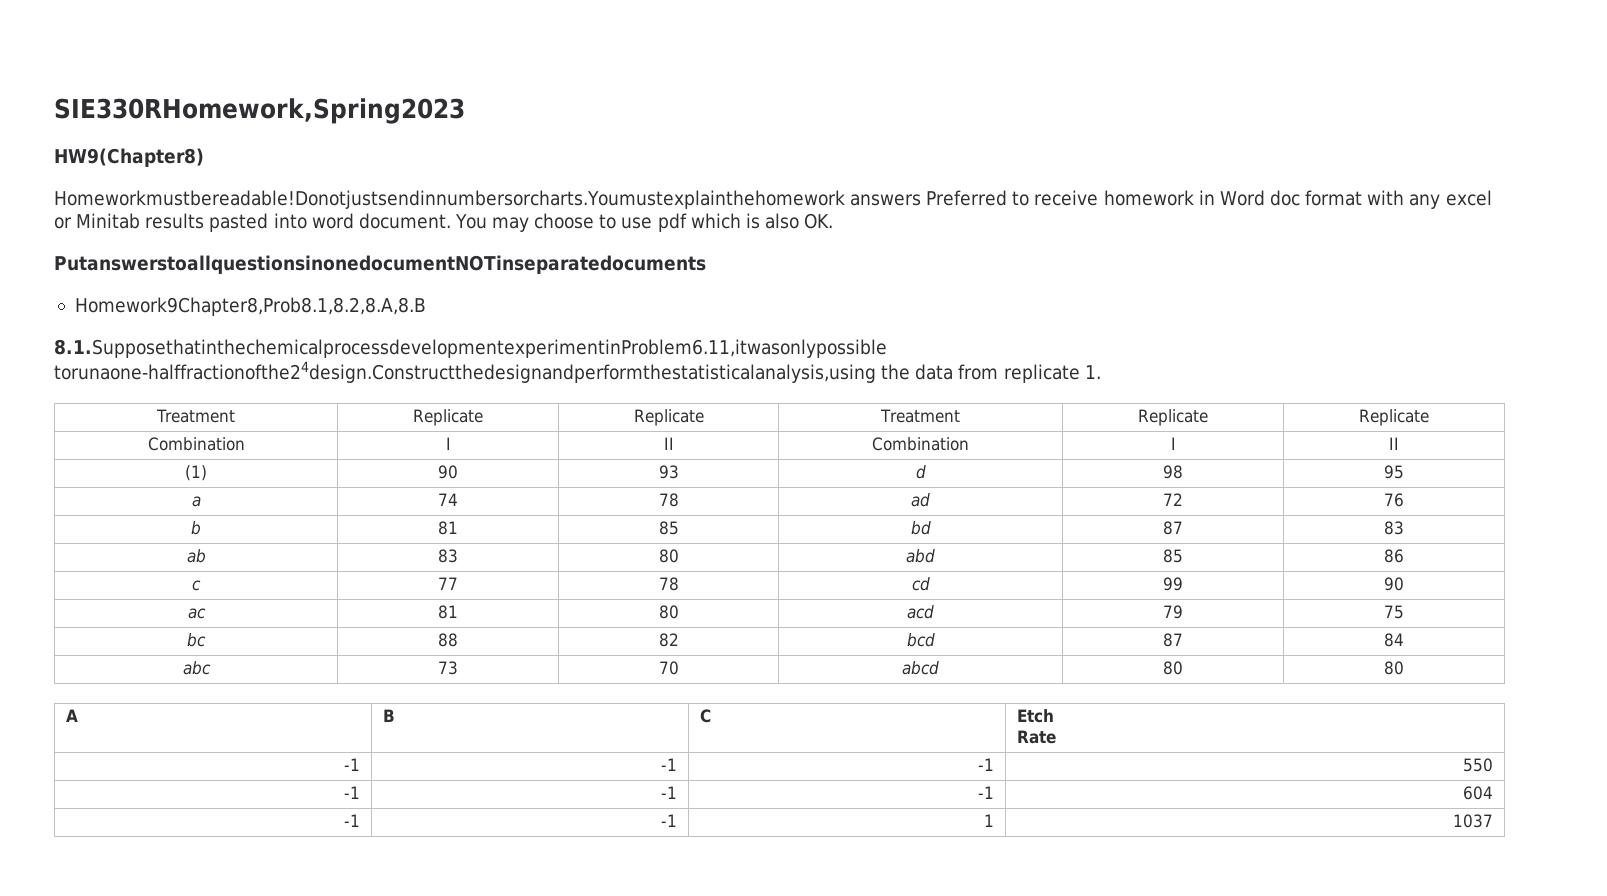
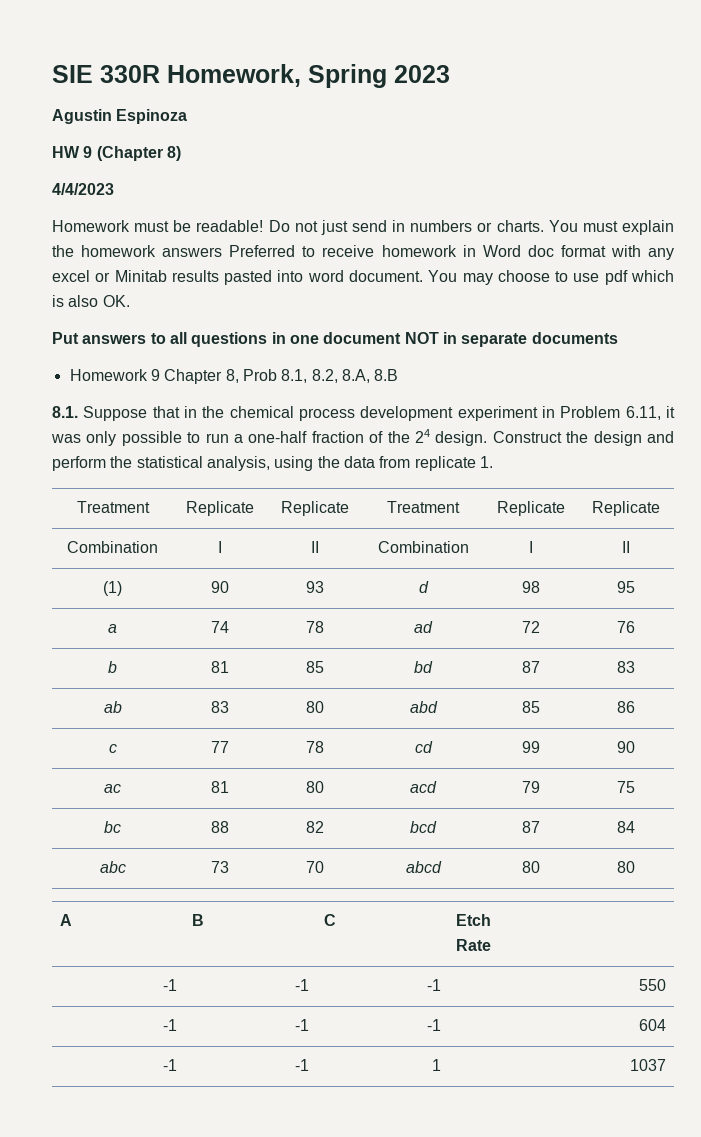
- SIE330RHomework,Spring2023
- HW9(Chapter8)
- Homeworkmustbereadable!Donotjustsendinnumbersorcharts.Youmustexplainthehomework answers Preferred to receive homework in Word doc format with any excel or Minitab results pasted into word document.
+ SIE 330R Homework, Spring 2023
+ Agustin Espinoza
+ HW 9 (Chapter 8)
+ 4/4/2023
+ Homework must be readable! Do not just send in numbers or charts. You must explain the homework answers Preferred to receive homework in Word doc format with any excel or Minitab results pasted into word document.
- PutanswerstoallquestionsinonedocumentNOTinseparatedocuments
- Homework9Chapter8,Prob8.1,8.2,8.A,8.B
- 8.1.SupposethatinthechemicalprocessdevelopmentexperimentinProblem6.11,itwasonlypossible torunaone-halffractionofthe24design.Constructthedesignandperformthestatisticalanalysis,using the data from replicate 1.
+ Put answers to all questions in one document NOT in separate documents
+ Homework 9 Chapter 8, Prob 8.1, 8.2, 8.A, 8.B
+ 8.1. Suppose that in the chemical process development experiment in Problem 6.11, it was only possible to run a one-half fraction of the 24 design. Construct the design and perform the statistical analysis, using the data from replicate 1.

